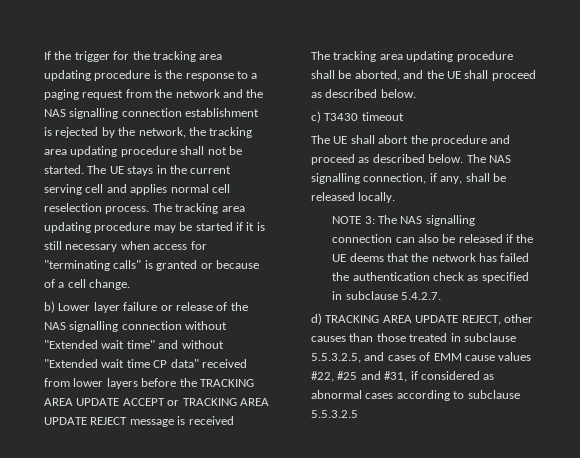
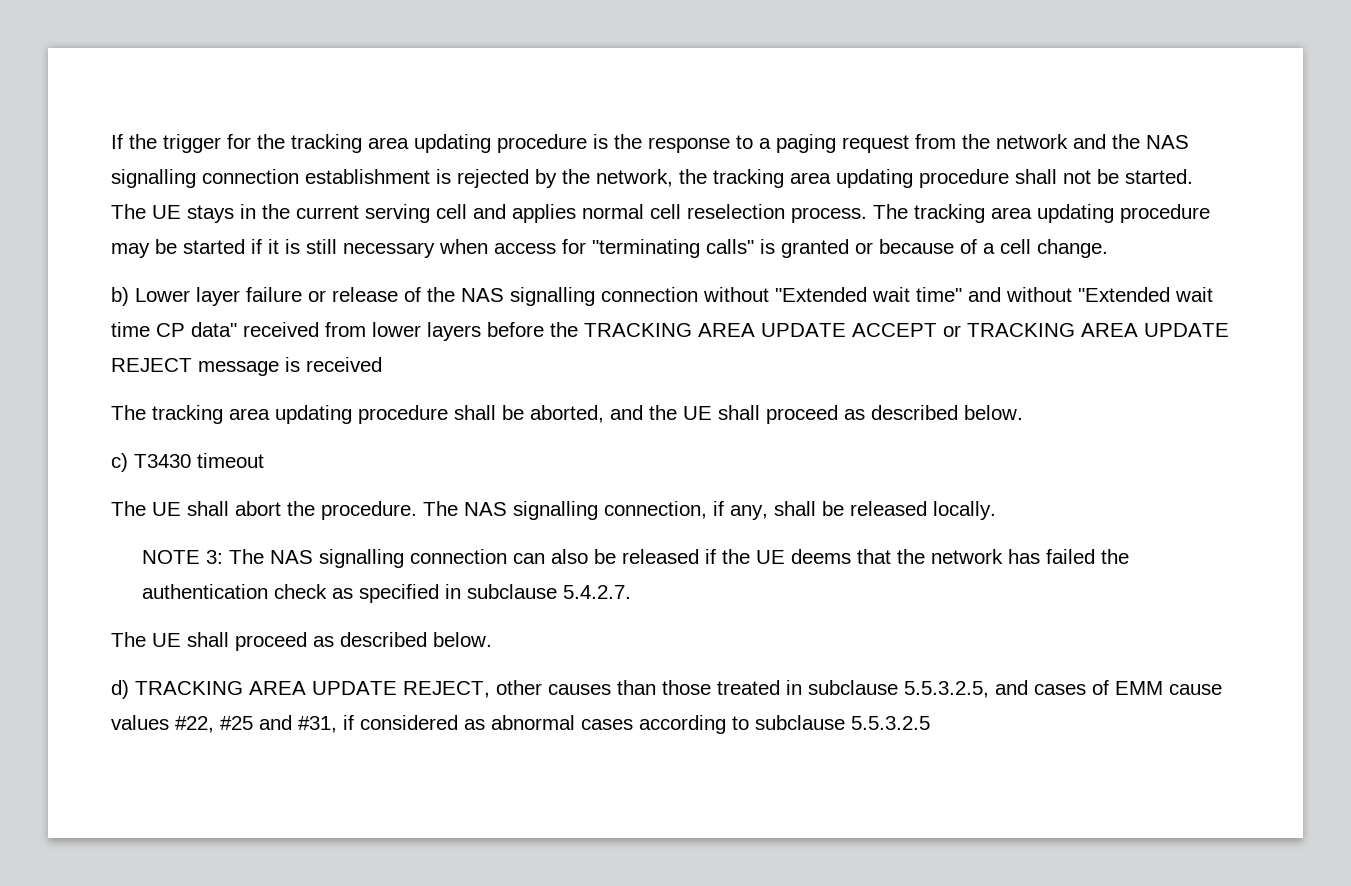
- The UE shall abort the procedure and proceed as described below.
+ The UE shall abort the procedure.
+ The UE shall proceed as described below.

